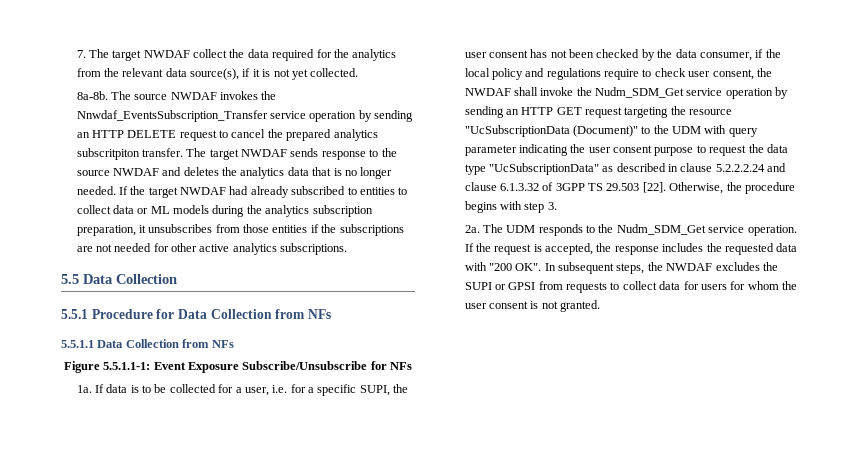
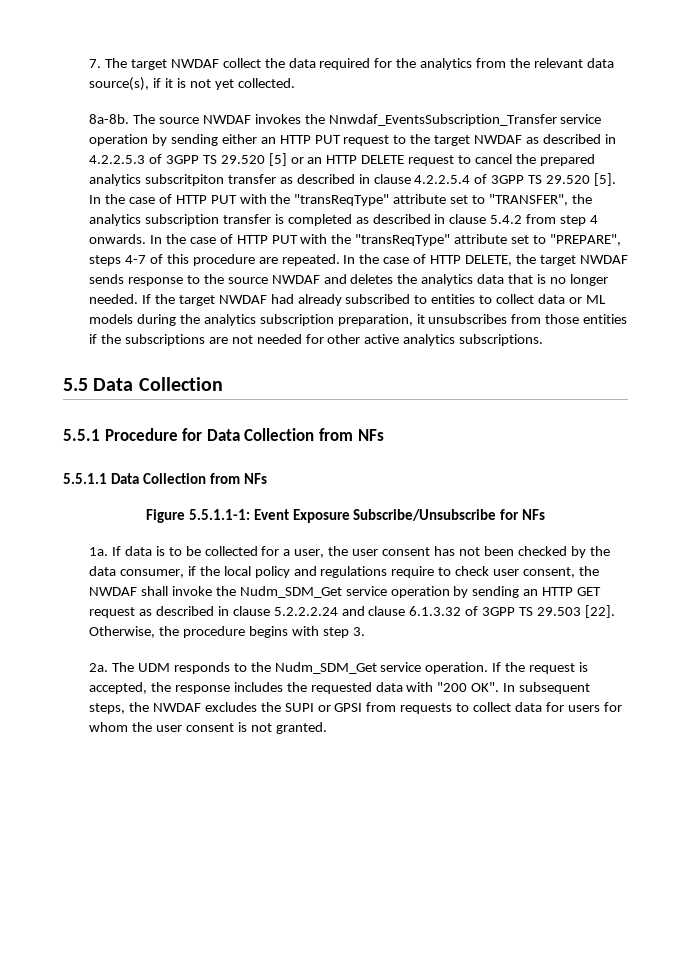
- The source NWDAF invokes the Nnwdaf_EventsSubscription_Transfer service operation by sending an HTTP DELETE request to cancel the prepared analytics subscritpiton transfer. The target NWDAF sends response to the source NWDAF and deletes the analytics data that is no longer needed.
+ The source NWDAF invokes the Nnwdaf_EventsSubscription_Transfer service operation by sending either an HTTP PUT request to the target NWDAF as described in 4.2.2.5.3 of 3GPP TS 29.520 [5] or an HTTP DELETE request to cancel the prepared analytics subscritpiton transfer as described in clause 4.2.2.5.4 of 3GPP TS 29.520 [5]. In the case of HTTP PUT with the "transReqType" attribute set to "TRANSFER", the analytics subscription transfer is completed as described in clause 5.4.2 from step 4 onwards. In the case of HTTP PUT with the "transReqType" attribute set to "PREPARE", steps 4-7 of this procedure are repeated. In the case of HTTP DELETE, the target NWDAF sends response to the source NWDAF and deletes the analytics data that is no longer needed.
- If data is to be collected for a user, i.e. for a specific SUPI, the user consent has not been checked by the data consumer, if the local policy and regulations require to check user consent, the NWDAF shall invoke the Nudm_SDM_Get service operation by sending an HTTP GET request targeting the resource "UcSubscriptionData (Document)" to the UDM with query parameter indicating the user consent purpose to request the data type "UcSubscriptionData" as described in clause 5.2.2.2.24 and clause 6.1.3.32 of 3GPP TS 29.503 [22].
+ If data is to be collected for a user, the user consent has not been checked by the data consumer, if the local policy and regulations require to check user consent, the NWDAF shall invoke the Nudm_SDM_Get service operation by sending an HTTP GET request as described in clause 5.2.2.2.24 and clause 6.1.3.32 of 3GPP TS 29.503 [22].

